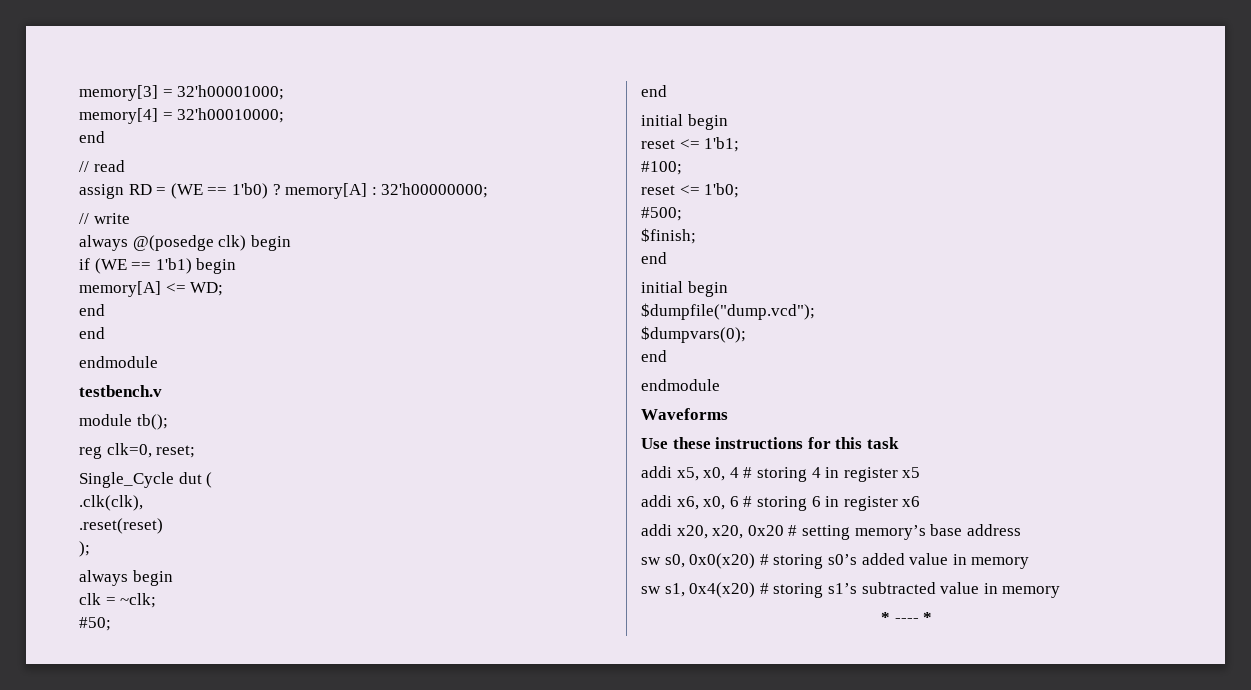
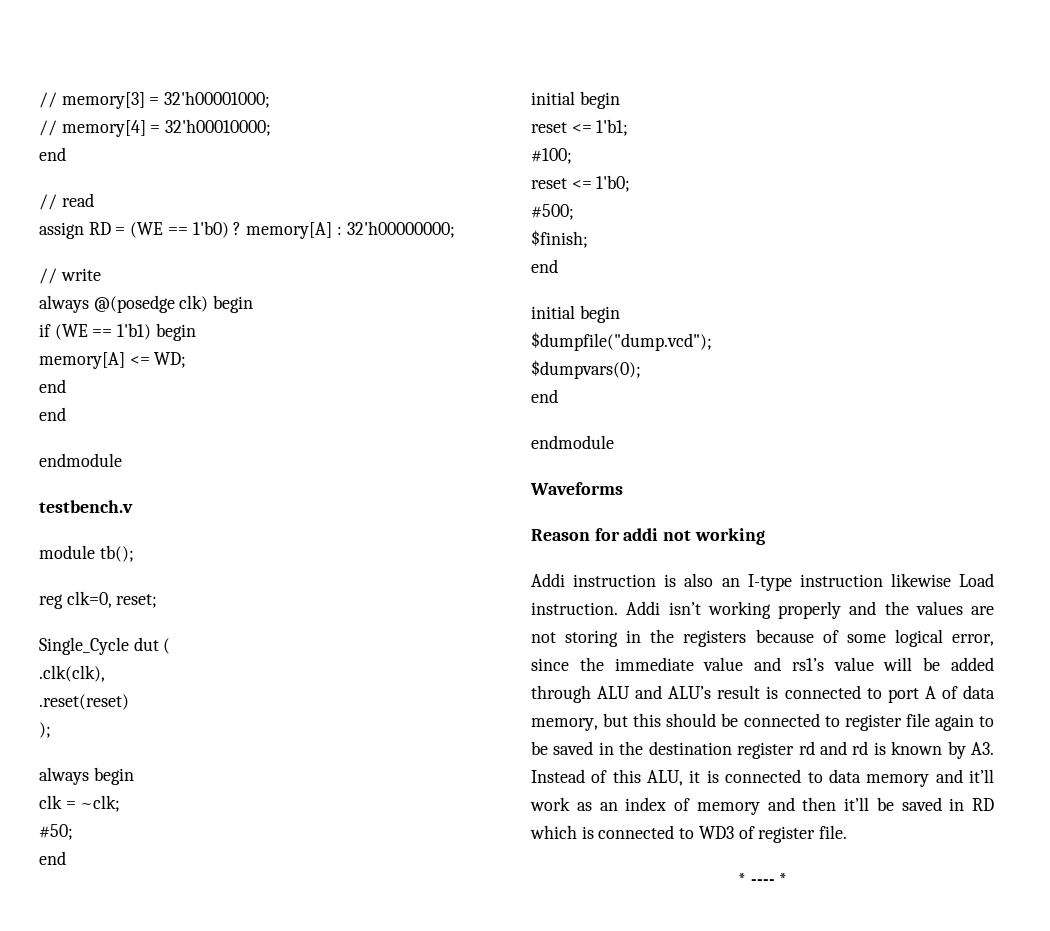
- memory[3] = 32'h00001000;
+ // memory[3] = 32'h00001000;
- memory[4] = 32'h00010000;
+ // memory[4] = 32'h00010000;
- Use these instructions for this task
- addi x5, x0, 4 # storing 4 in register x5
- addi x6, x0, 6 # storing 6 in register x6
- addi x20, x20, 0x20 # setting memory’s base address
- sw s0, 0x0(x20) # storing s0’s added value in memory
- sw s1, 0x4(x20) # storing s1’s subtracted value in memory
+ Reason for addi not working
+ Addi instruction is also an I-type instruction likewise Load instruction. Addi isn’t working properly and the values are not storing in the registers because of some logical error, since the immediate value and rs1’s value will be added through ALU and ALU’s result is connected to port A of data memory, but this should be connected to register file again to be saved in the destination register rd and rd is known by A3. Instead of this ALU, it is connected to data memory and it’ll work as an index of memory and then it’ll be saved in RD which is connected to WD3 of register file.

